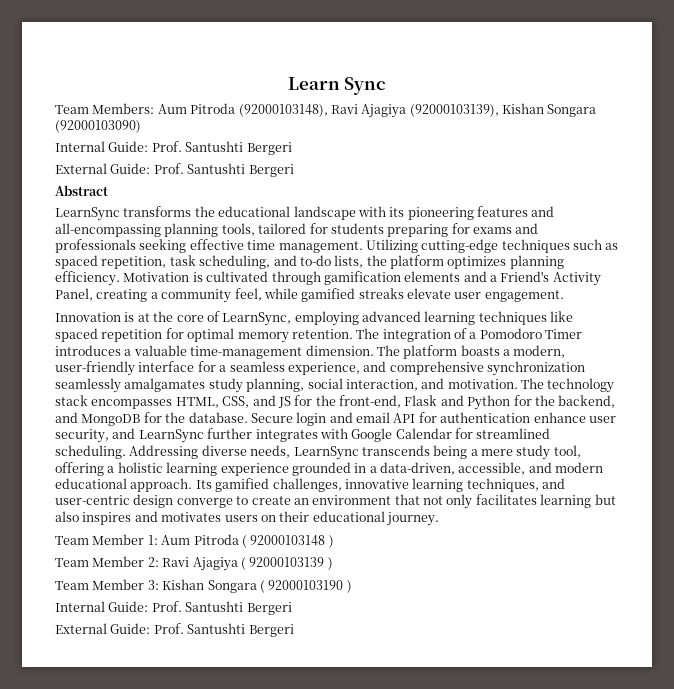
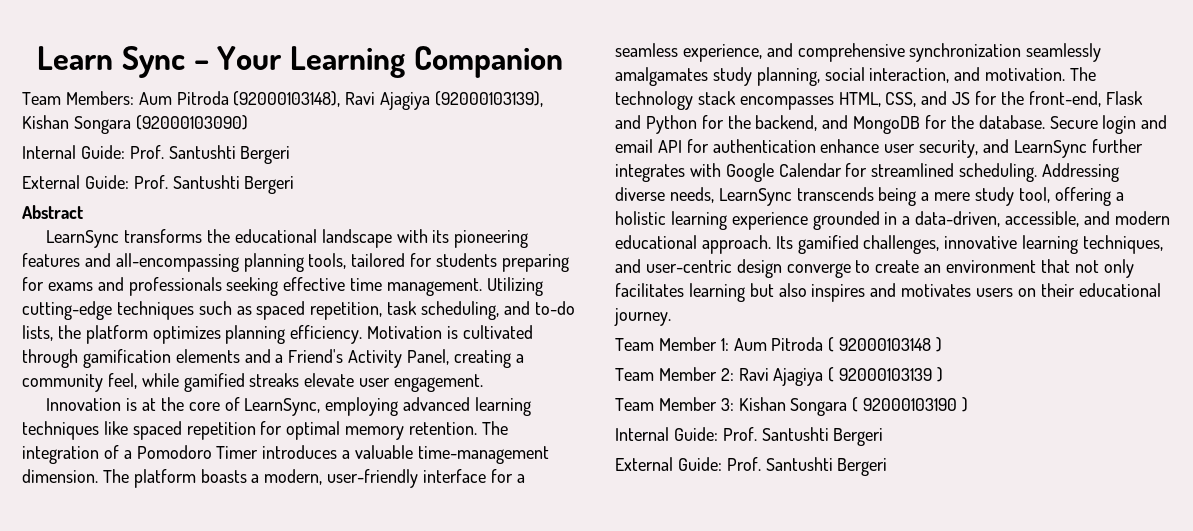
- Learn Sync
+ Learn Sync – Your Learning Companion

